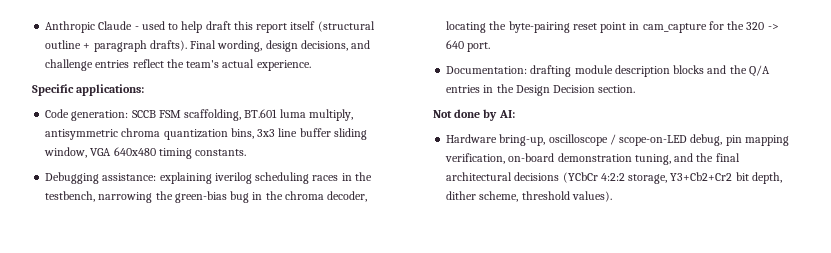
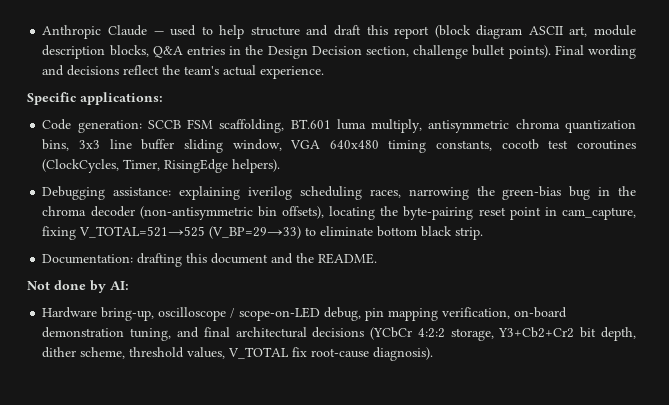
- Anthropic Claude - used to help draft this report itself (structural outline + paragraph drafts). Final wording, design decisions, and challenge entries reflect the team's actual experience.
+ Anthropic Claude — used to help structure and draft this report (block diagram ASCII art, module description blocks, Q&A entries in the Design Decision section, challenge bullet points). Final wording and decisions reflect the team's actual experience.
- Code generation: SCCB FSM scaffolding, BT.601 luma multiply, antisymmetric chroma quantization bins, 3x3 line buffer sliding window, VGA 640x480 timing constants.
+ Code generation: SCCB FSM scaffolding, BT.601 luma multiply, antisymmetric chroma quantization bins, 3x3 line buffer sliding window, VGA 640x480 timing constants, cocotb test coroutines (ClockCycles, Timer, RisingEdge helpers).
- Debugging assistance: explaining iverilog scheduling races in the testbench, narrowing the green-bias bug in the chroma decoder, locating the byte-pairing reset point in cam_capture for the 320 -> 640 port.
- Documentation: drafting module description blocks and the Q/A entries in the Design Decision section.
+ Debugging assistance: explaining iverilog scheduling races, narrowing the green-bias bug in the chroma decoder (non-antisymmetric bin offsets), locating the byte-pairing reset point in cam_capture, fixing V_TOTAL=521→525 (V_BP=29→33) to eliminate bottom black strip.
+ Documentation: drafting this document and the README.
- Hardware bring-up, oscilloscope / scope-on-LED debug, pin mapping verification, on-board demonstration tuning, and the final architectural decisions (YCbCr 4:2:2 storage, Y3+Cb2+Cr2 bit depth, dither scheme, threshold values).
+ Hardware bring-up, oscilloscope / scope-on-LED debug, pin mapping verification, on-board demonstration tuning, and final architectural decisions (YCbCr 4:2:2 storage, Y3+Cb2+Cr2 bit depth, dither scheme, threshold values, V_TOTAL fix root-cause diagnosis).

